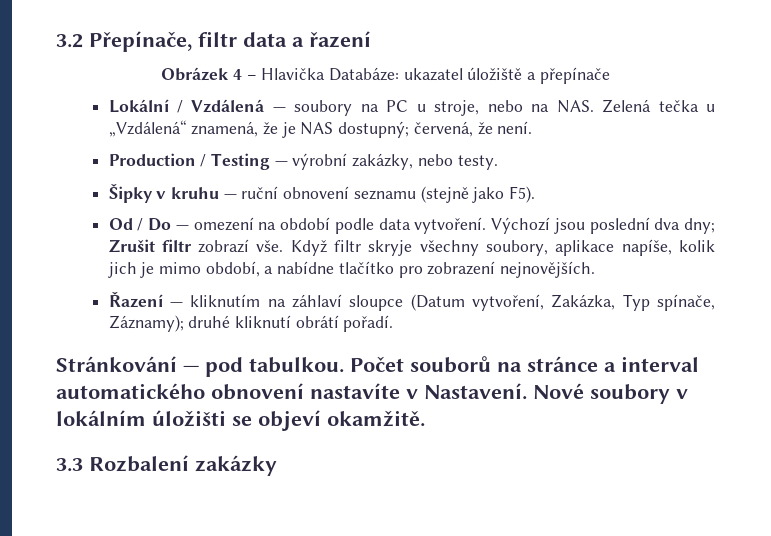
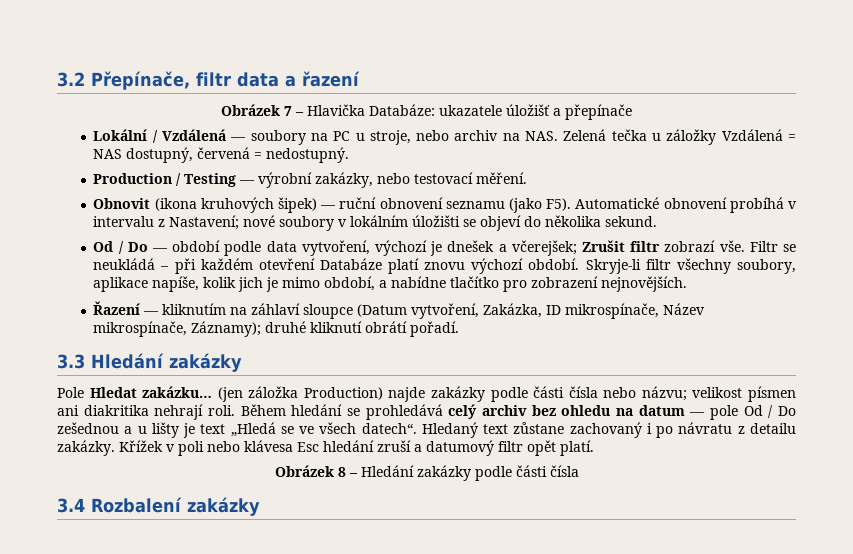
- Obrázek 4 – Hlavička Databáze: ukazatel úložiště a přepínače
+ Obrázek 7 – Hlavička Databáze: ukazatele úložišť a přepínače
- Lokální / Vzdálená — soubory na PC u stroje, nebo na NAS. Zelená tečka u „Vzdálená“ znamená, že je NAS dostupný; červená, že není.
+ Lokální / Vzdálená — soubory na PC u stroje, nebo archiv na NAS. Zelená tečka u záložky Vzdálená = NAS dostupný, červená = nedostupný.
- Production / Testing — výrobní zakázky, nebo testy.
- Šipky v kruhu — ruční obnovení seznamu (stejně jako F5).
+ Production / Testing — výrobní zakázky, nebo testovací měření.
+ Obnovit (ikona kruhových šipek) — ruční obnovení seznamu (jako F5). Automatické obnovení probíhá v intervalu z Nastavení; nové soubory v lokálním úložišti se objeví do několika sekund.
- Od / Do — omezení na období podle data vytvoření. Výchozí jsou poslední dva dny; Zrušit filtr zobrazí vše. Když filtr skryje všechny soubory, aplikace napíše, kolik jich je mimo období, a nabídne tlačítko pro zobrazení nejnovějších.
+ Od / Do — období podle data vytvoření, výchozí je dnešek a včerejšek; Zrušit filtr zobrazí vše. Filtr se neukládá – při každém otevření Databáze platí znovu výchozí období. Skryje-li filtr všechny soubory, aplikace napíše, kolik jich je mimo období, a nabídne tlačítko pro zobrazení nejnovějších.
- Řazení — kliknutím na záhlaví sloupce (Datum vytvoření, Zakázka, Typ spínače, Záznamy); druhé kliknutí obrátí pořadí.
+ Řazení — kliknutím na záhlaví sloupce (Datum vytvoření, Zakázka, ID mikrospínače, Název mikrospínače, Záznamy); druhé kliknutí obrátí pořadí.
- Stránkování — pod tabulkou. Počet souborů na stránce a interval automatického obnovení nastavíte v Nastavení. Nové soubory v lokálním úložišti se objeví okamžitě.
- 3.3 Rozbalení zakázky
+ 3.3 Hledání zakázky
+ Pole Hledat zakázku… (jen záložka Production) najde zakázky podle části čísla nebo názvu; velikost písmen ani diakritika nehrají roli. Během hledání se prohledává celý archiv bez ohledu na datum — pole Od / Do zešednou a u lišty je text „Hledá se ve všech datech“. Hledaný text zůstane zachovaný i po návratu z detailu zakázky. Křížek v poli nebo klávesa Esc hledání zruší a datumový filtr opět platí.
+ Obrázek 8 – Hledání zakázky podle části čísla
+ 3.4 Rozbalení zakázky

